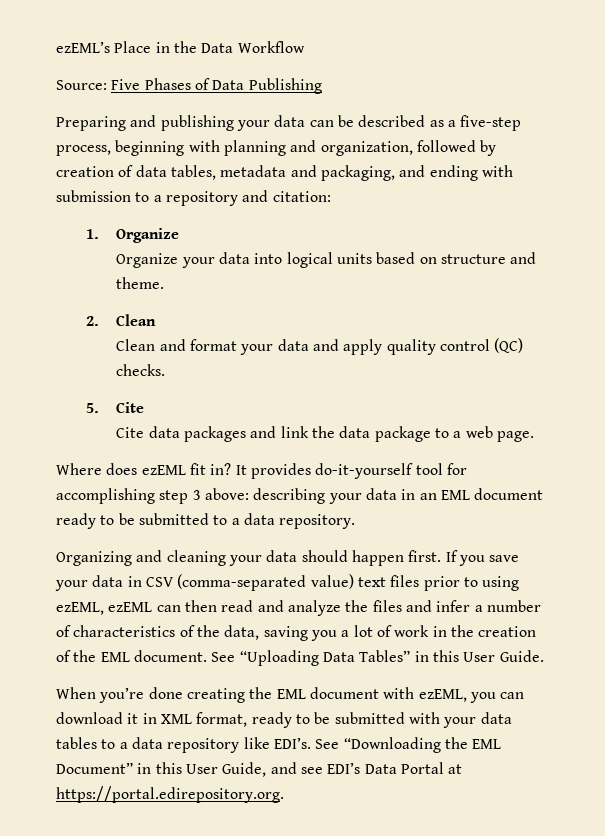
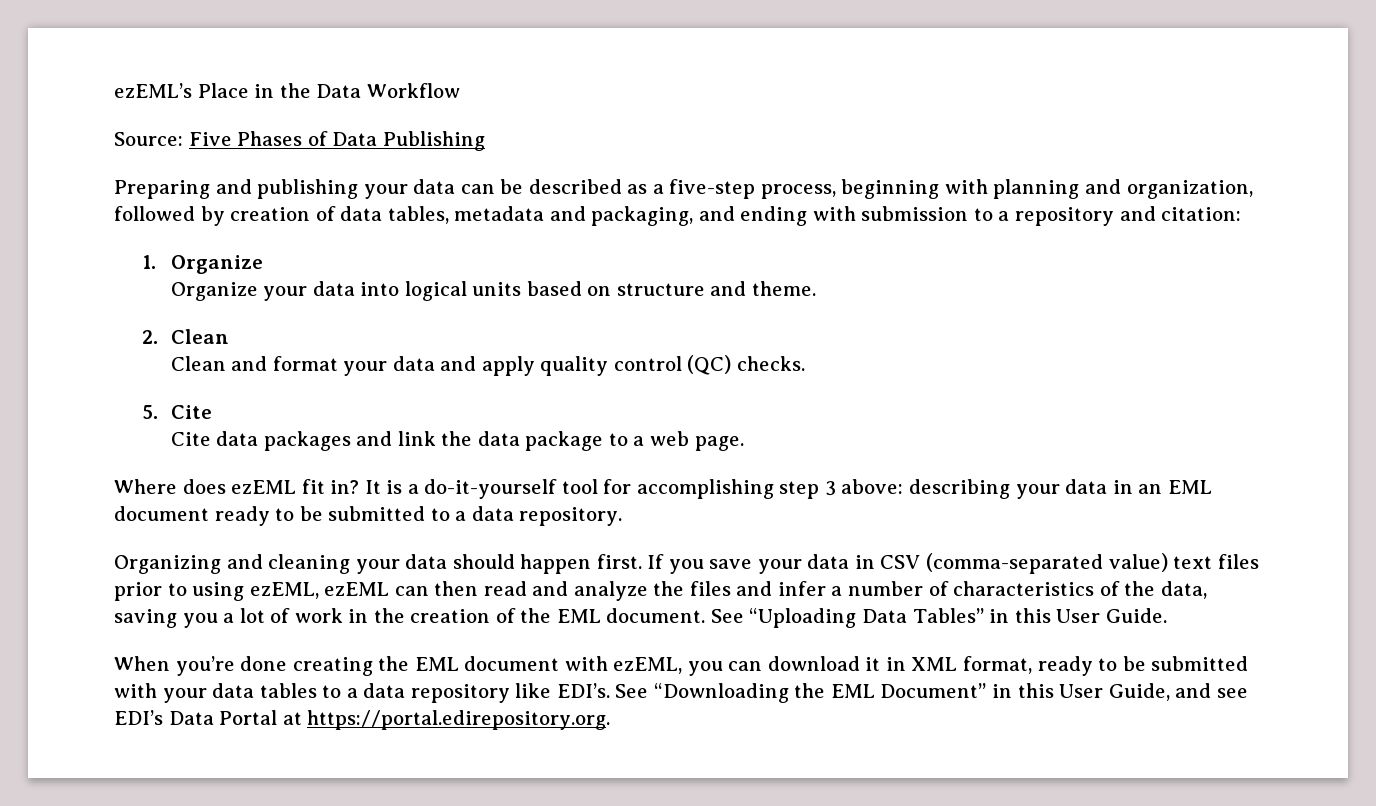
- It provides do-it-yourself tool for accomplishing step 3 above: describing your data in an EML document ready to be submitted to a data repository.
+ It is a do-it-yourself tool for accomplishing step 3 above: describing your data in an EML document ready to be submitted to a data repository.

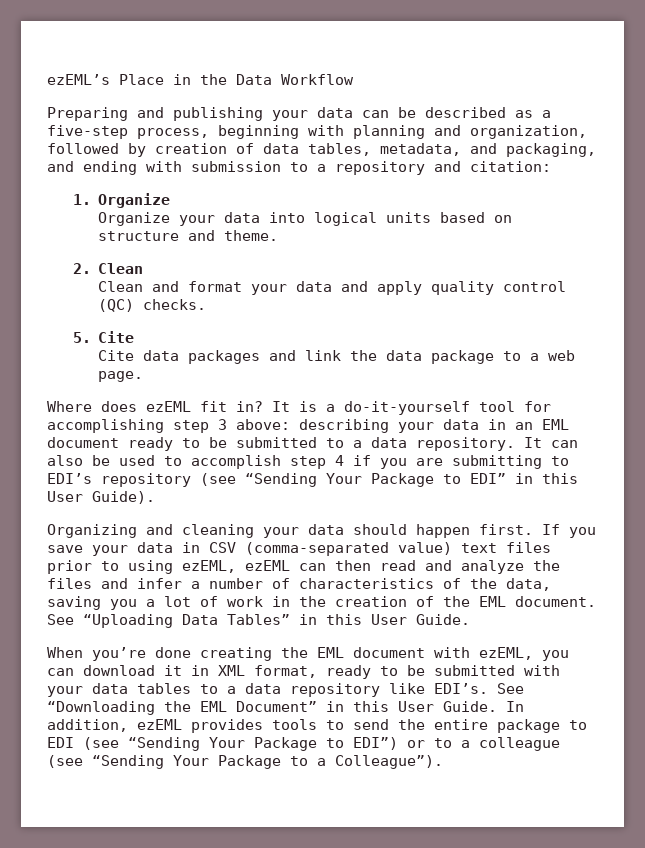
- Source: Five Phases of Data Publishing
- Preparing and publishing your data can be described as a five-step process, beginning with planning and organization, followed by creation of data tables, metadata and packaging, and ending with submission to a repository and citation:
+ Preparing and publishing your data can be described as a five-step process, beginning with planning and organization, followed by creation of data tables, metadata, and packaging, and ending with submission to a repository and citation:
+ It can also be used to accomplish step 4 if you are submitting to EDI’s repository (see “Sending Your Package to EDI” in this User Guide).
- See “Downloading the EML Document” in this User Guide, and see EDI’s Data Portal at https://portal.edirepository.org.
+ See “Downloading the EML Document” in this User Guide. In addition, ezEML provides tools to send the entire package to EDI (see “Sending Your Package to EDI”) or to a colleague (see “Sending Your Package to a Colleague”).

